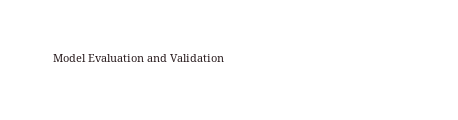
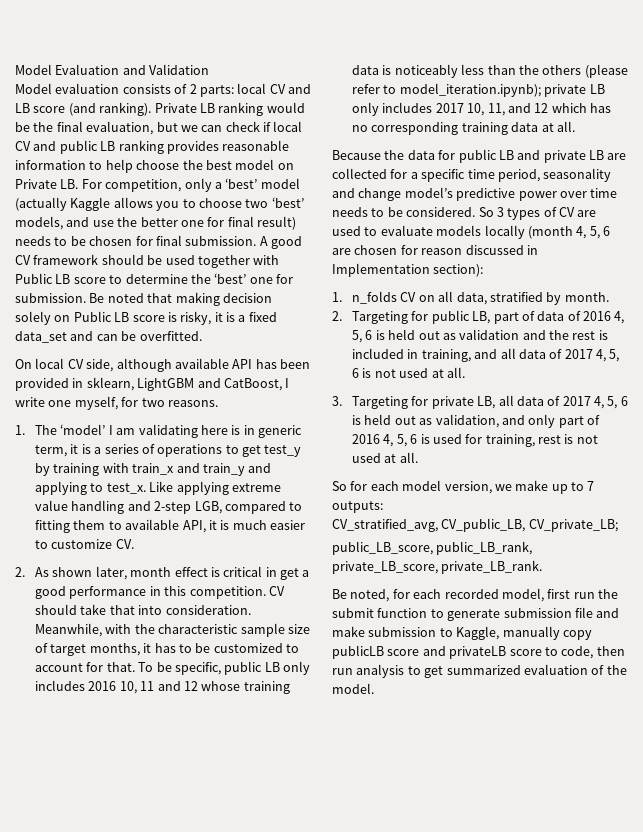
+ Model evaluation consists of 2 parts: local CV and LB score (and ranking). Private LB ranking would be the final evaluation, but we can check if local CV and public LB ranking provides reasonable information to help choose the best model on Private LB. For competition, only a ‘best’ model (actually Kaggle allows you to choose two ‘best’ models, and use the better one for final result) needs to be chosen for final submission. A good CV framework should be used together with Public LB score to determine the ‘best’ one for submission. Be noted that making decision solely on Public LB score is risky, it is a fixed data_set and can be overfitted.
+ On local CV side, although available API has been provided in sklearn, LightGBM and CatBoost, I write one myself, for two reasons.
+ 1. The ‘model’ I am validating here is in generic term, it is a series of operations to get test_y by training with train_x and train_y and applying to test_x. Like applying extreme value handling and 2-step LGB, compared to fitting them to available API, it is much easier to customize CV.
+ 2. As shown later, month effect is critical in get a good performance in this competition. CV should take that into consideration. Meanwhile, with the characteristic sample size of target months, it has to be customized to account for that. To be specific, public LB only includes 2016 10, 11 and 12 whose training data is noticeably less than the others (please refer to model_iteration.ipynb); private LB only includes 2017 10, 11, and 12 which has no corresponding training data at all.
+ Because the data for public LB and private LB are collected for a specific time period, seasonality and change model’s predictive power over time needs to be considered. So 3 types of CV are used to evaluate models locally (month 4, 5, 6 are chosen for reason discussed in Implementation section):
+ 1. n_folds CV on all data, stratified by month.
+ 2. Targeting for public LB, part of data of 2016 4, 5, 6 is held out as validation and the rest is included in training, and all data of 2017 4, 5, 6 is not used at all.
+ 3. Targeting for private LB, all data of 2017 4, 5, 6 is held out as validation, and only part of 2016 4, 5, 6 is used for training, rest is not used at all.
+ So for each model version, we make up to 7 outputs:
+ CV_stratified_avg, CV_public_LB, CV_private_LB;
+ public_LB_score, public_LB_rank, private_LB_score, private_LB_rank.
+ Be noted, for each recorded model, first run the submit function to generate submission file and make submission to Kaggle, manually copy publicLB score and privateLB score to code, then run analysis to get summarized evaluation of the model.

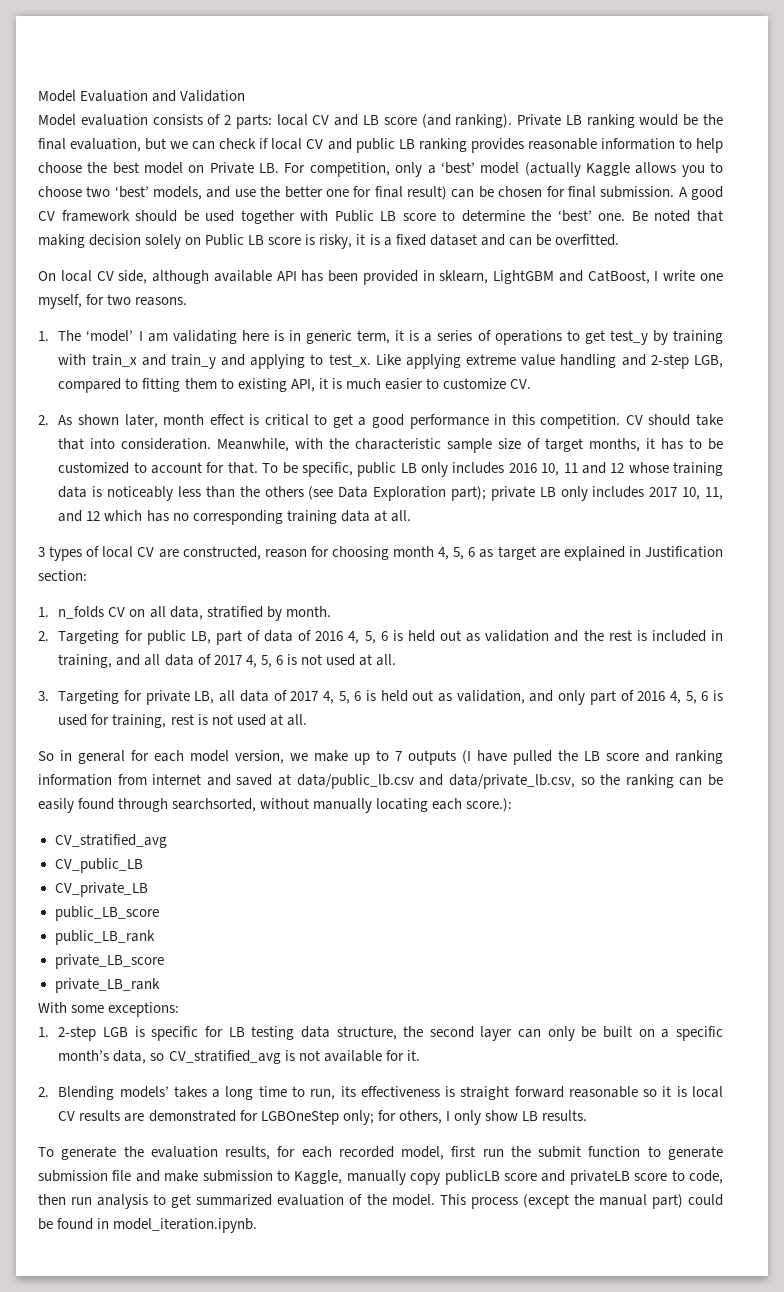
- Private LB ranking would be the final evaluation, but we can check if local CV and public LB ranking provides reasonable information to help choose the best model on Private LB. For competition, only a ‘best’ model (actually Kaggle allows you to choose two ‘best’ models, and use the better one for final result) needs to be chosen for final submission.
+ Private LB ranking would be the final evaluation, but we can check if local CV and public LB ranking provides reasonable information to help choose the best model on Private LB. For competition, only a ‘best’ model (actually Kaggle allows you to choose two ‘best’ models, and use the better one for final result) can be chosen for final submission.
- A good CV framework should be used together with Public LB score to determine the ‘best’ one for submission.
+ A good CV framework should be used together with Public LB score to determine the ‘best’ one.
- Be noted that making decision solely on Public LB score is risky, it is a fixed data_set and can be overfitted.
+ Be noted that making decision solely on Public LB score is risky, it is a fixed dataset and can be overfitted.
- Like applying extreme value handling and 2-step LGB, compared to fitting them to available API, it is much easier to customize CV.
+ Like applying extreme value handling and 2-step LGB, compared to fitting them to existing API, it is much easier to customize CV.
- 2. As shown later, month effect is critical in get a good performance in this competition.
+ 2. As shown later, month effect is critical to get a good performance in this competition.
- To be specific, public LB only includes 2016 10, 11 and 12 whose training data is noticeably less than the others (please refer to model_iteration.ipynb); private LB only includes 2017 10, 11, and 12 which has no corresponding training data at all.
+ To be specific, public LB only includes 2016 10, 11 and 12 whose training data is noticeably less than the others (see Data Exploration part); private LB only includes 2017 10, 11, and 12 which has no corresponding training data at all.
- Because the data for public LB and private LB are collected for a specific time period, seasonality and change model’s predictive power over time needs to be considered. So 3 types of CV are used to evaluate models locally (month 4, 5, 6 are chosen for reason discussed in Implementation section):
+ 3 types of local CV are constructed, reason for choosing month 4, 5, 6 as target are explained in Justification section:
- So for each model version, we make up to 7 outputs:
- CV_stratified_avg, CV_public_LB, CV_private_LB;
- public_LB_score, public_LB_rank, private_LB_score, private_LB_rank.
- Be noted, for each recorded model, first run the submit function to generate submission file and make submission to Kaggle, manually copy publicLB score and privateLB score to code, then run analysis to get summarized evaluation of the model.
+ So in general for each model version, we make up to 7 outputs (I have pulled the LB score and ranking information from internet and saved at data/public_lb.csv and data/private_lb.csv, so the ranking can be easily found through searchsorted, without manually locating each score.):
+ CV_stratified_avg
+ CV_public_LB
+ CV_private_LB
+ public_LB_score
+ public_LB_rank
+ private_LB_score
+ private_LB_rank
+ With some exceptions:
+ 1. 2-step LGB is specific for LB testing data structure, the second layer can only be built on a specific month’s data, so CV_stratified_avg is not available for it.
+ 2. Blending models’ takes a long time to run, its effectiveness is straight forward reasonable so it is local CV results are demonstrated for LGBOneStep only; for others, I only show LB results.
+ To generate the evaluation results, for each recorded model, first run the submit function to generate submission file and make submission to Kaggle, manually copy publicLB score and privateLB score to code, then run analysis to get summarized evaluation of the model.
+ This process (except the manual part) could be found in model_iteration.ipynb.

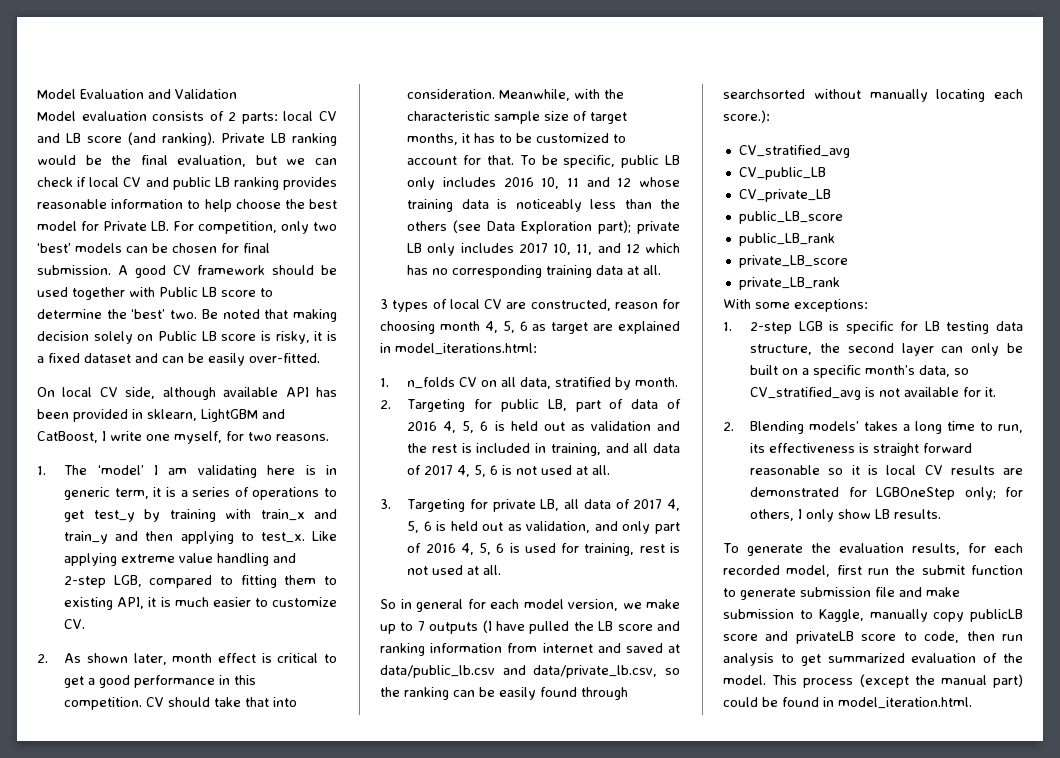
- Private LB ranking would be the final evaluation, but we can check if local CV and public LB ranking provides reasonable information to help choose the best model on Private LB. For competition, only a ‘best’ model (actually Kaggle allows you to choose two ‘best’ models, and use the better one for final result) can be chosen for final submission.
+ Private LB ranking would be the final evaluation, but we can check if local CV and public LB ranking provides reasonable information to help choose the best model for Private LB. For competition, only two ‘best’ models can be chosen for final submission.
- A good CV framework should be used together with Public LB score to determine the ‘best’ one.
+ A good CV framework should be used together with Public LB score to determine the ‘best’ two.
- Be noted that making decision solely on Public LB score is risky, it is a fixed dataset and can be overfitted.
+ Be noted that making decision solely on Public LB score is risky, it is a fixed dataset and can be easily over-fitted.
- 1. The ‘model’ I am validating here is in generic term, it is a series of operations to get test_y by training with train_x and train_y and applying to test_x.
+ 1. The ‘model’ I am validating here is in generic term, it is a series of operations to get test_y by training with train_x and train_y and then applying to test_x.
- 3 types of local CV are constructed, reason for choosing month 4, 5, 6 as target are explained in Justification section:
+ 3 types of local CV are constructed, reason for choosing month 4, 5, 6 as target are explained in model_iterations.html:
- So in general for each model version, we make up to 7 outputs (I have pulled the LB score and ranking information from internet and saved at data/public_lb.csv and data/private_lb.csv, so the ranking can be easily found through searchsorted, without manually locating each score.):
+ So in general for each model version, we make up to 7 outputs (I have pulled the LB score and ranking information from internet and saved at data/public_lb.csv and data/private_lb.csv, so the ranking can be easily found through searchsorted without manually locating each score.):
- This process (except the manual part) could be found in model_iteration.ipynb.
+ This process (except the manual part) could be found in model_iteration.html.

